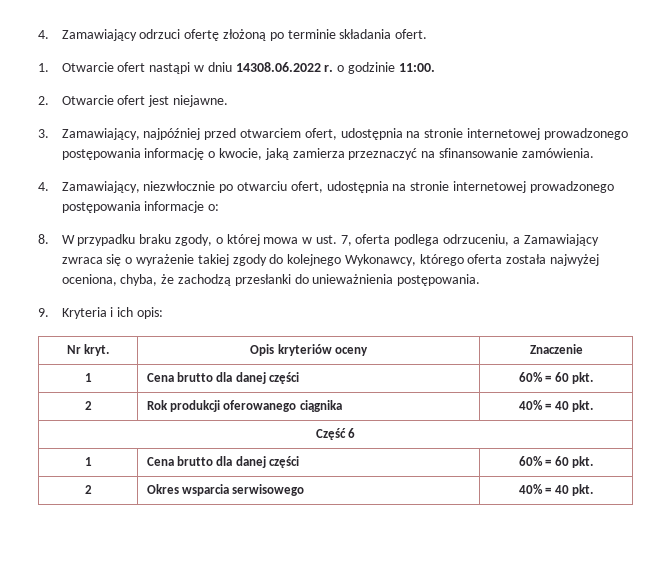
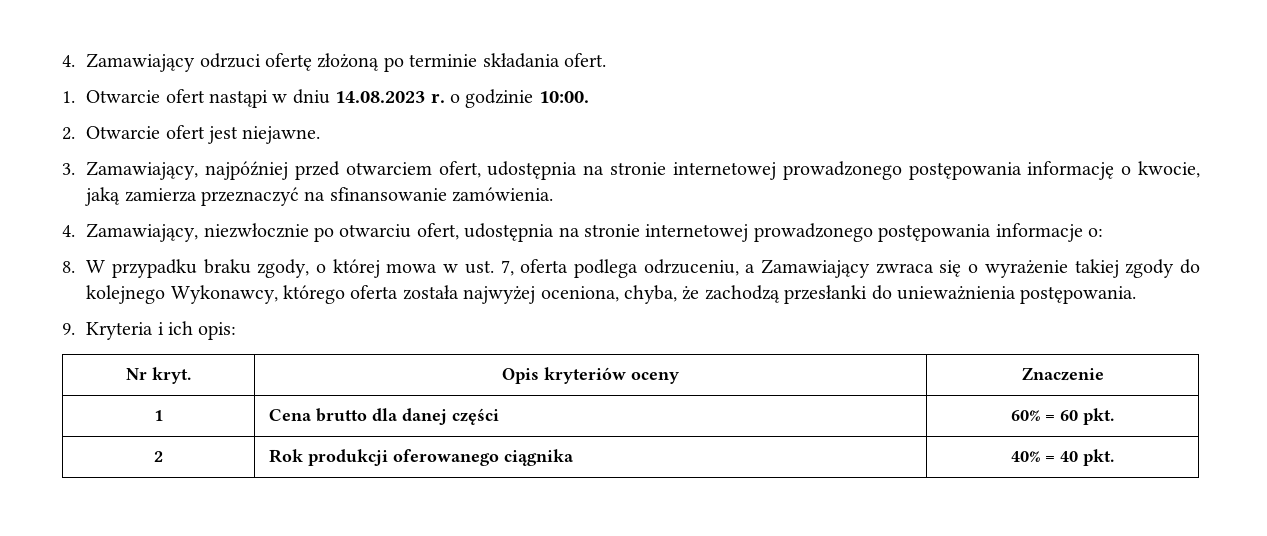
- 1. Otwarcie ofert nastąpi w dniu 14308.06.2022 r. o godzinie 11:00.
+ 1. Otwarcie ofert nastąpi w dniu 14.08.2023 r. o godzinie 10:00.
- Część 6
- 1 | Cena brutto dla danej części | 60% = 60 pkt.
- 2 | Okres wsparcia serwisowego | 40% = 40 pkt.

